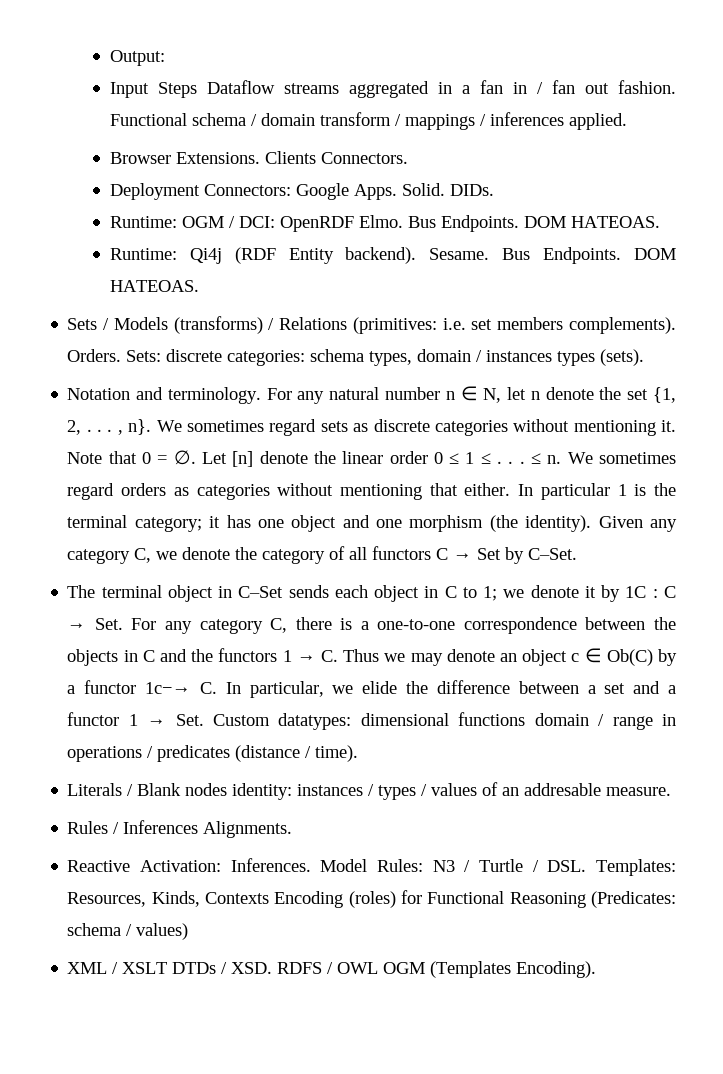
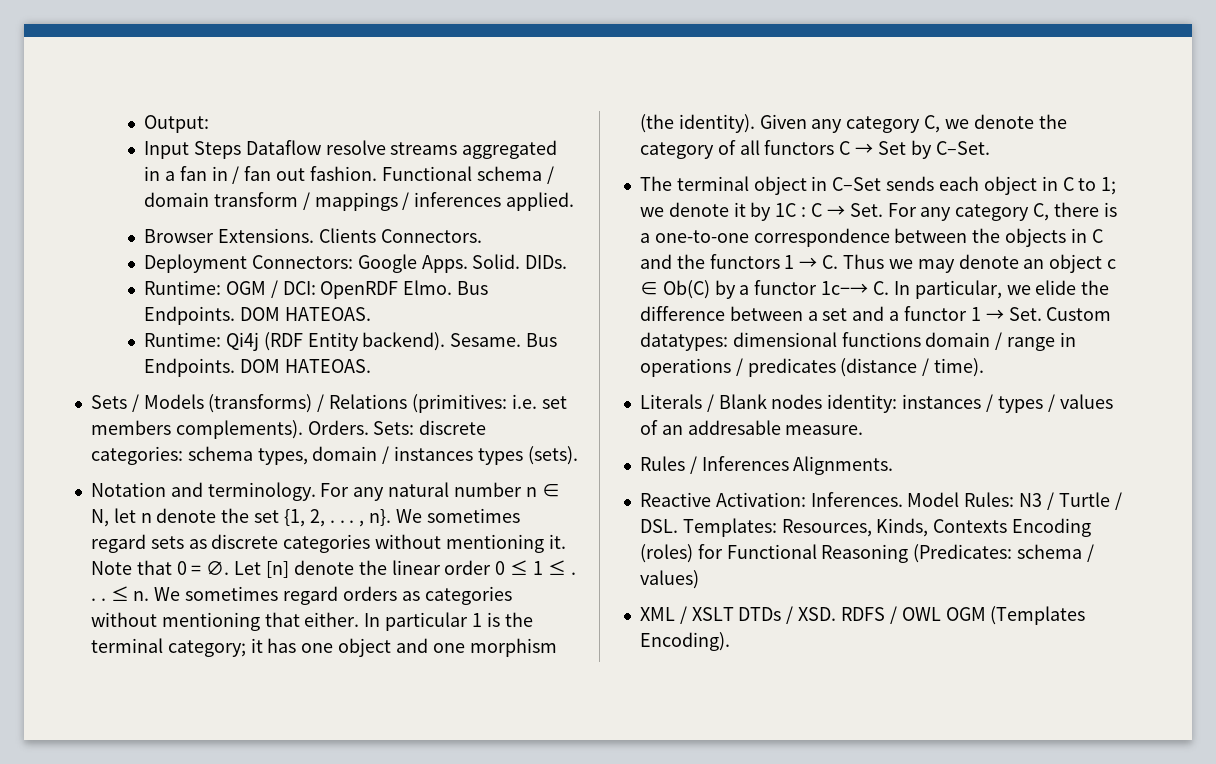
- Input Steps Dataflow streams aggregated in a fan in / fan out fashion.
+ Input Steps Dataflow resolve streams aggregated in a fan in / fan out fashion.

